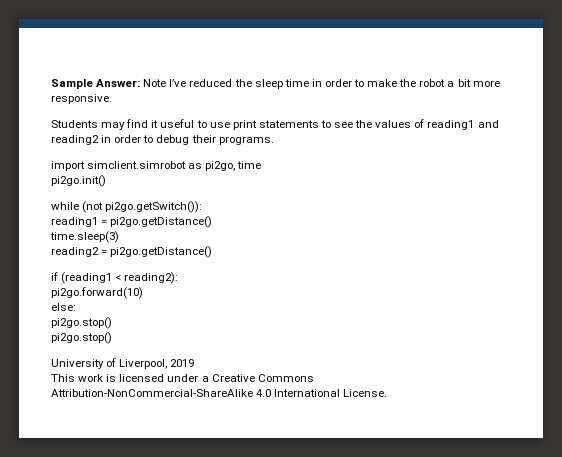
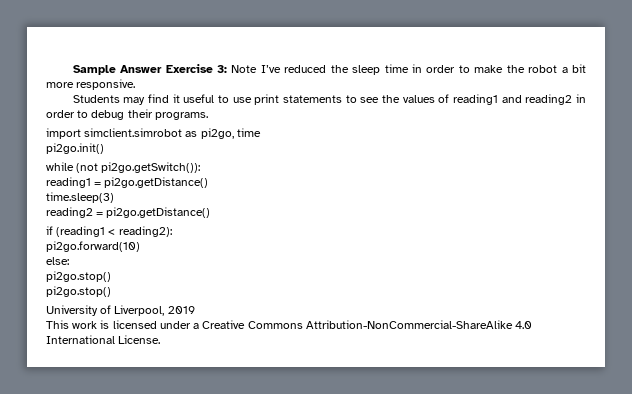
- Sample Answer: Note I’ve reduced the sleep time in order to make the robot a bit more responsive.
+ Sample Answer Exercise 3: Note I’ve reduced the sleep time in order to make the robot a bit more responsive.

